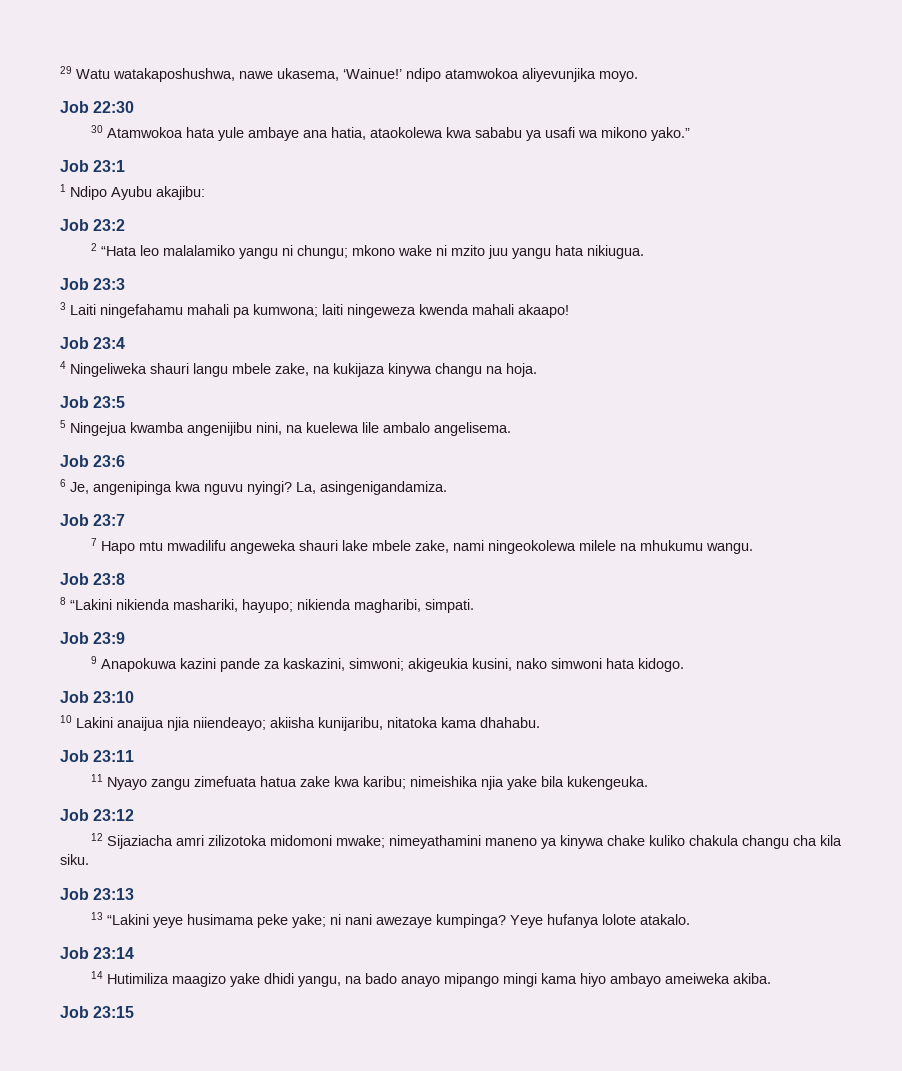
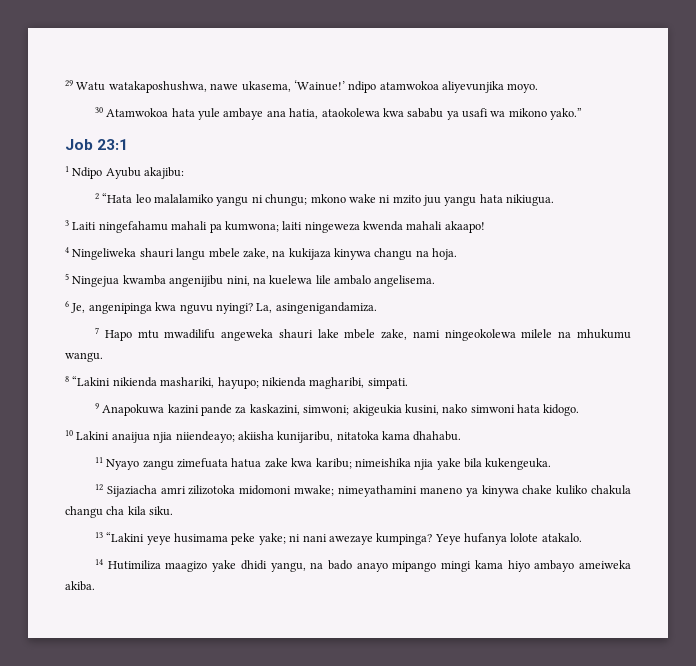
- Job 22:30
- Job 23:2
- Job 23:3
- Job 23:4
- Job 23:5
- Job 23:6
- Job 23:7
- Job 23:8
- Job 23:9
- Job 23:10
- Job 23:11
- Job 23:12
- Job 23:13
- Job 23:14
- Job 23:15

